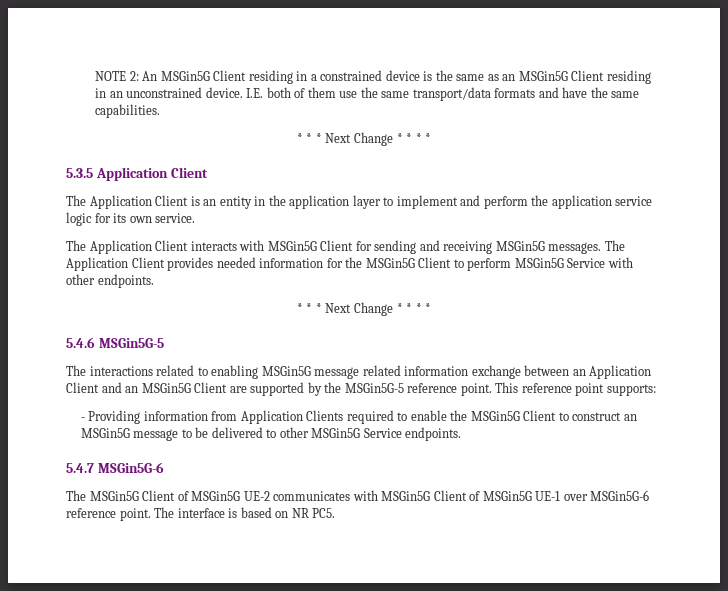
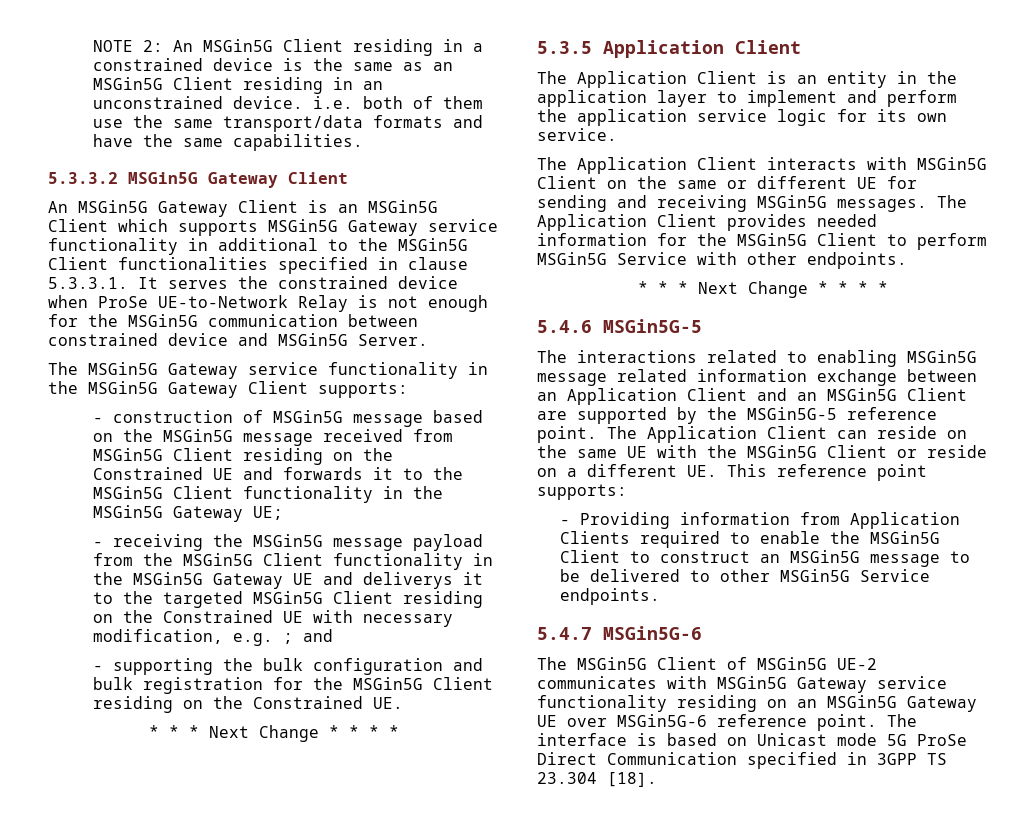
- NOTE 2: An MSGin5G Client residing in a constrained device is the same as an MSGin5G Client residing in an unconstrained device. I.E. both of them use the same transport/data formats and have the same capabilities.
+ NOTE 2: An MSGin5G Client residing in a constrained device is the same as an MSGin5G Client residing in an unconstrained device. i.e. both of them use the same transport/data formats and have the same capabilities.
+ 5.3.3.2 MSGin5G Gateway Client
+ An MSGin5G Gateway Client is an MSGin5G Client which supports MSGin5G Gateway service functionality in additional to the MSGin5G Client functionalities specified in clause 5.3.3.1. It serves the constrained device when ProSe UE-to-Network Relay is not enough for the MSGin5G communication between constrained device and MSGin5G Server.
+ The MSGin5G Gateway service functionality in the MSGin5G Gateway Client supports:
+ - construction of MSGin5G message based on the MSGin5G message received from MSGin5G Client residing on the Constrained UE and forwards it to the MSGin5G Client functionality in the MSGin5G Gateway UE;
+ - receiving the MSGin5G message payload from the MSGin5G Client functionality in the MSGin5G Gateway UE and deliverys it to the targeted MSGin5G Client residing on the Constrained UE with necessary modification, e.g. ; and
+ - supporting the bulk configuration and bulk registration for the MSGin5G Client residing on the Constrained UE.
- The Application Client interacts with MSGin5G Client for sending and receiving MSGin5G messages.
+ The Application Client interacts with MSGin5G Client on the same or different UE for sending and receiving MSGin5G messages.
- This reference point supports:
+ The Application Client can reside on the same UE with the MSGin5G Client or reside on a different UE. This reference point supports:
- The MSGin5G Client of MSGin5G UE-2 communicates with MSGin5G Client of MSGin5G UE-1 over MSGin5G-6 reference point.
+ The MSGin5G Client of MSGin5G UE-2 communicates with MSGin5G Gateway service functionality residing on an MSGin5G Gateway UE over MSGin5G-6 reference point.
- The interface is based on NR PC5.
+ The interface is based on Unicast mode 5G ProSe Direct Communication specified in 3GPP TS 23.304 [18].

